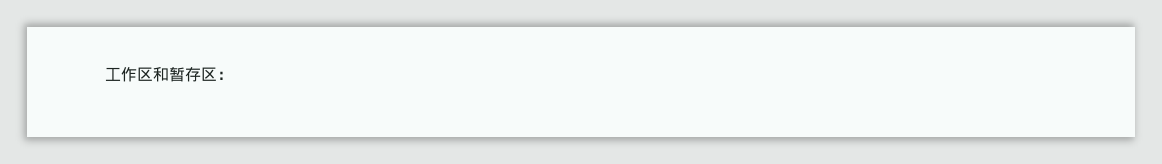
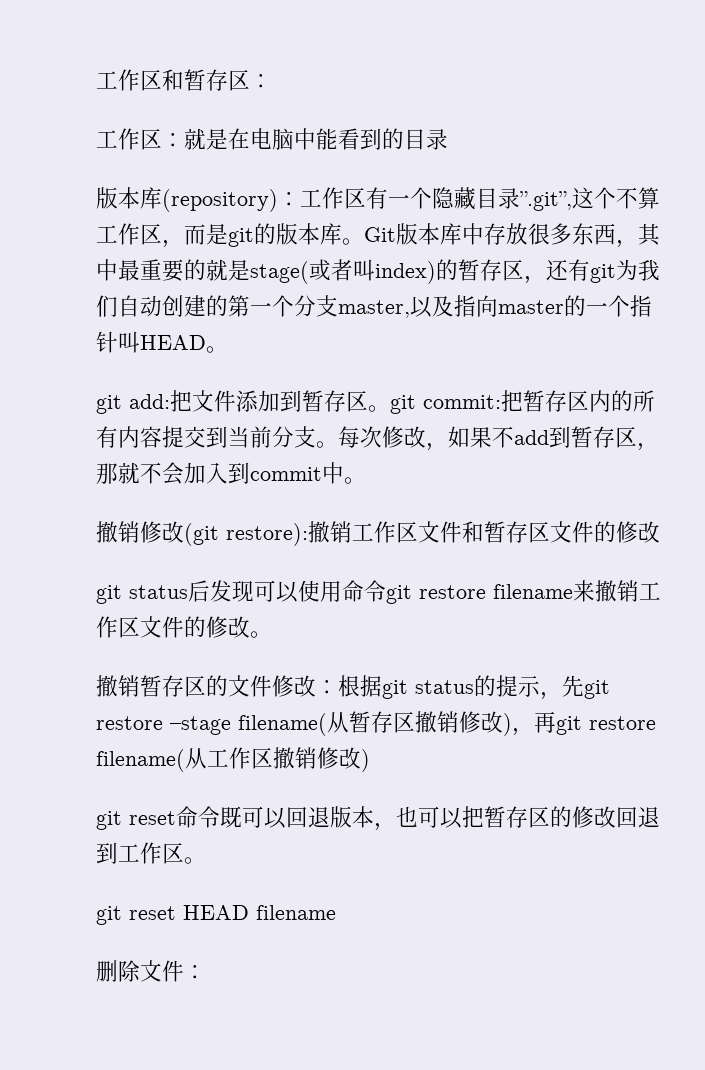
+ 工作区：就是在电脑中能看到的目录
+ 版本库(repository)：工作区有一个隐藏目录”.git”,这个不算工作区，而是git的版本库。Git版本库中存放很多东西，其中最重要的就是stage(或者叫index)的暂存区，还有git为我们自动创建的第一个分支master,以及指向master的一个指针叫HEAD。
+ git add:把文件添加到暂存区。git commit:把暂存区内的所有内容提交到当前分支。每次修改，如果不add到暂存区，那就不会加入到commit中。
+ 撤销修改(git restore):撤销工作区文件和暂存区文件的修改
+ git status后发现可以使用命令git restore filename来撤销工作区文件的修改。
+ 撤销暂存区的文件修改：根据git status的提示，先git restore –stage filename(从暂存区撤销修改)，再git restore filename(从工作区撤销修改)
+ git reset命令既可以回退版本，也可以把暂存区的修改回退到工作区。
+ git reset HEAD filename
+ 删除文件：

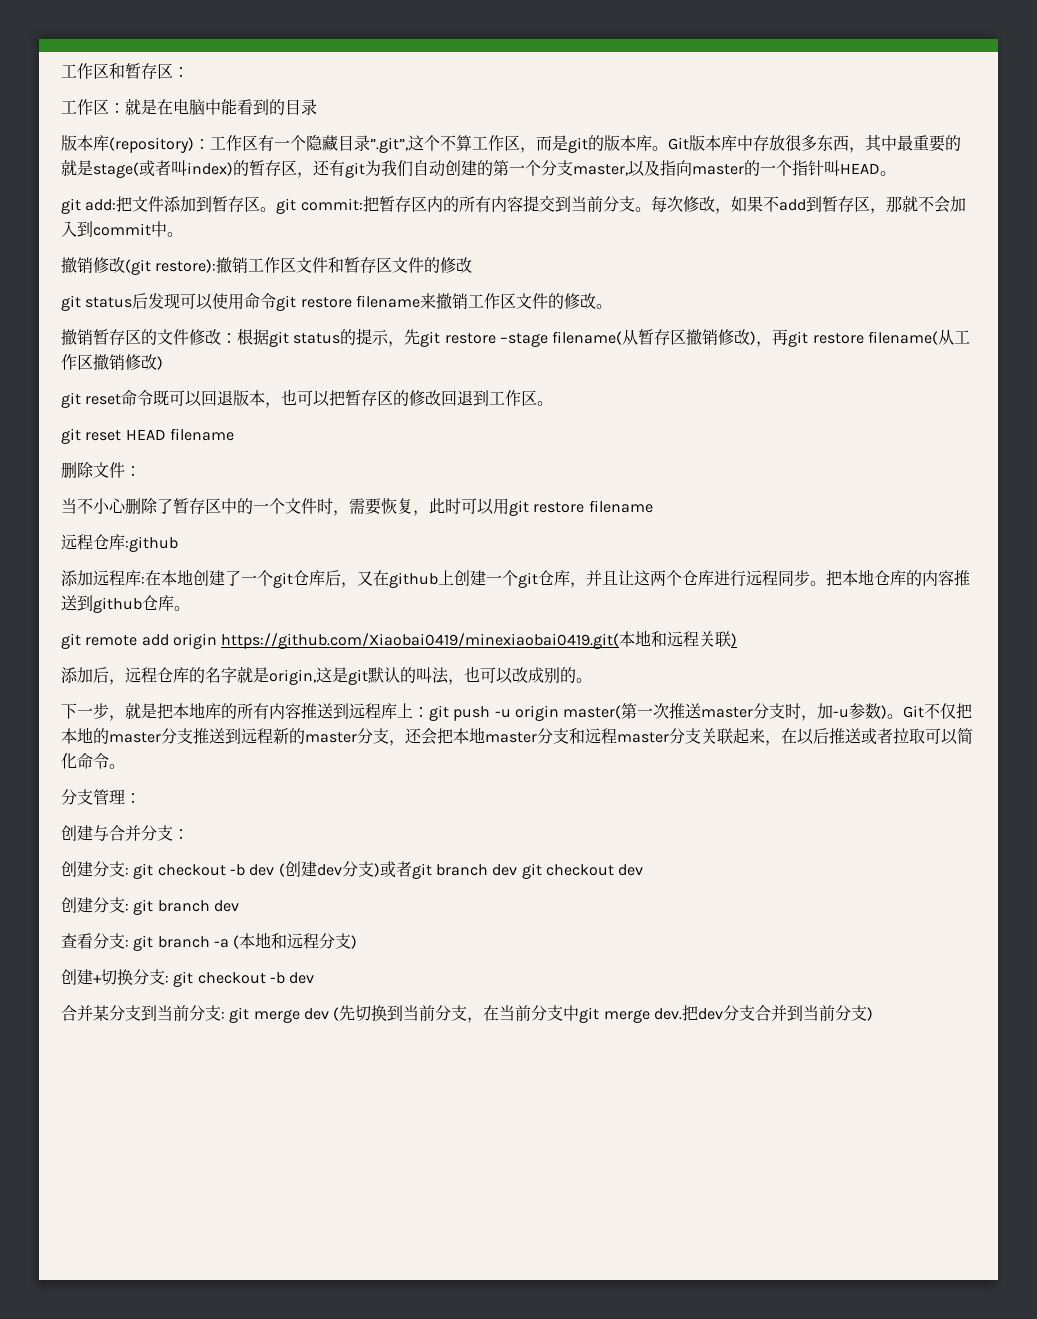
+ 当不小心删除了暂存区中的一个文件时，需要恢复，此时可以用git restore filename
+ 远程仓库:github
+ 添加远程库:在本地创建了一个git仓库后，又在github上创建一个git仓库，并且让这两个仓库进行远程同步。把本地仓库的内容推送到github仓库。
+ git remote add origin https://github.com/Xiaobai0419/minexiaobai0419.git(本地和远程关联)
+ 添加后，远程仓库的名字就是origin,这是git默认的叫法，也可以改成别的。
+ 下一步，就是把本地库的所有内容推送到远程库上：git push -u origin master(第一次推送master分支时，加-u参数)。Git不仅把本地的master分支推送到远程新的master分支，还会把本地master分支和远程master分支关联起来，在以后推送或者拉取可以简化命令。
+ 分支管理：
+ 创建与合并分支：
+ 创建分支: git checkout -b dev (创建dev分支)或者git branch dev git checkout dev
+ 创建分支: git branch dev
+ 查看分支: git branch -a (本地和远程分支)
+ 创建+切换分支: git checkout -b dev
+ 合并某分支到当前分支: git merge dev (先切换到当前分支，在当前分支中git merge dev.把dev分支合并到当前分支)

